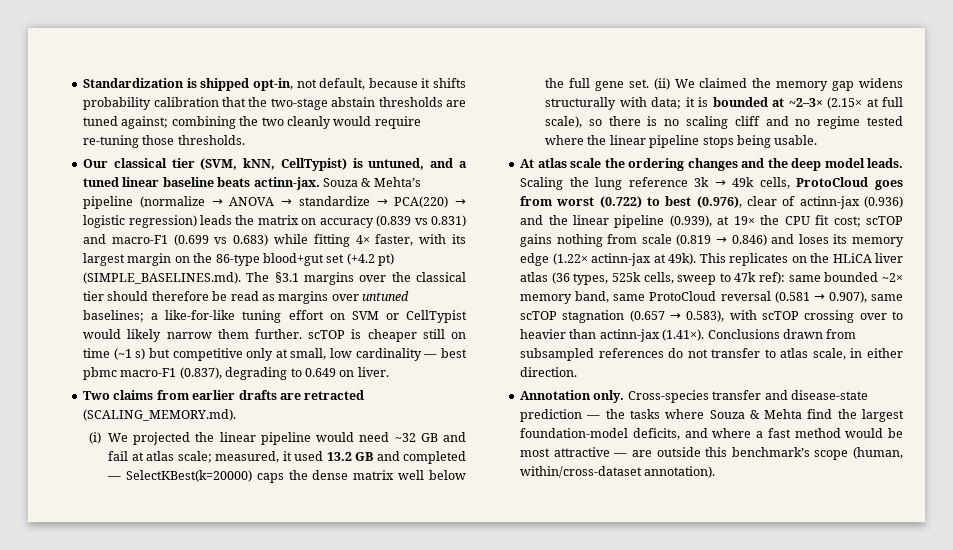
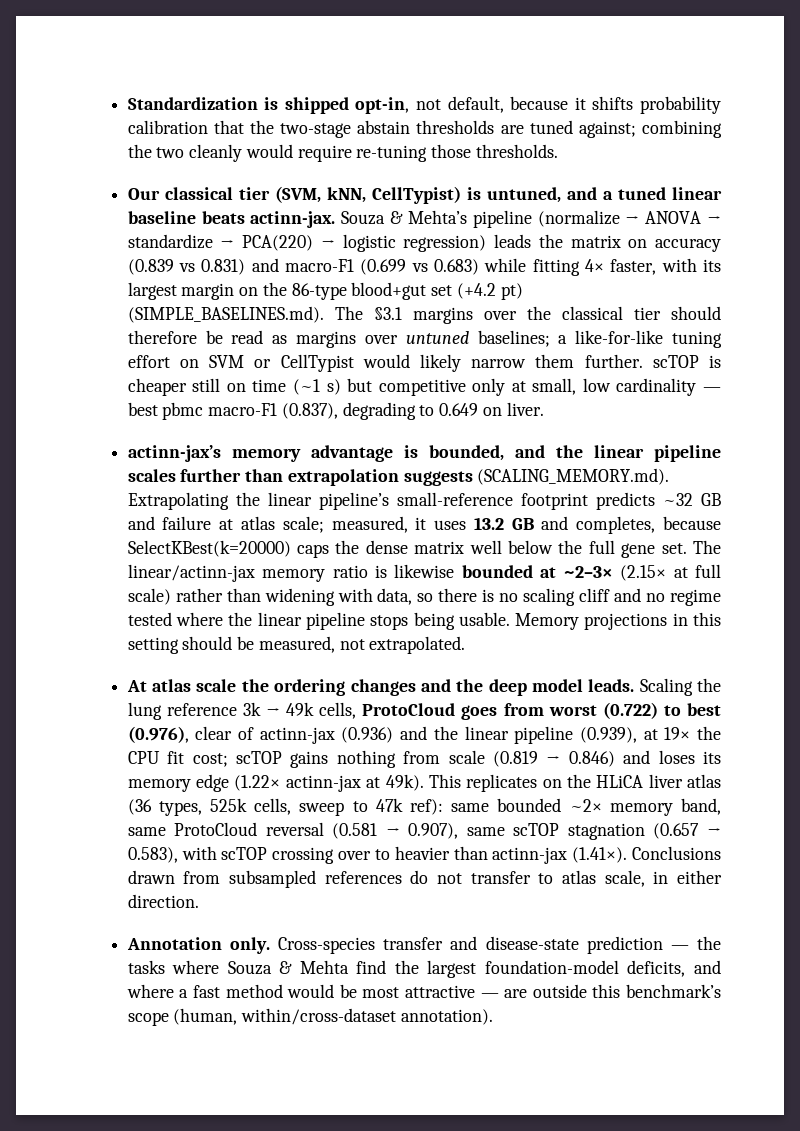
- Two claims from earlier drafts are retracted (SCALING_MEMORY.md).
- (i) We projected the linear pipeline would need ~32 GB and fail at atlas scale; measured, it used 13.2 GB and completed — SelectKBest(k=20000) caps the dense matrix well below the full gene set.
+ actinn-jax’s memory advantage is bounded, and the linear pipeline scales further than extrapolation suggests (SCALING_MEMORY.md). Extrapolating the linear pipeline’s small-reference footprint predicts ~32 GB and failure at atlas scale; measured, it uses 13.2 GB and completes, because SelectKBest(k=20000) caps the dense matrix well below the full gene set.
- (ii) We claimed the memory gap widens structurally with data; it is bounded at ~2–3× (2.15× at full scale), so there is no scaling cliff and no regime tested where the linear pipeline stops being usable.
+ The linear/actinn-jax memory ratio is likewise bounded at ~2–3× (2.15× at full scale) rather than widening with data, so there is no scaling cliff and no regime tested where the linear pipeline stops being usable. Memory projections in this setting should be measured, not extrapolated.

